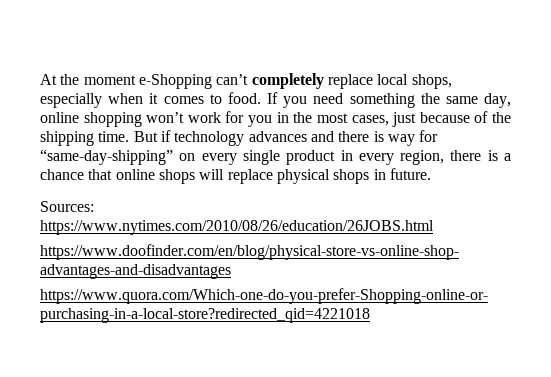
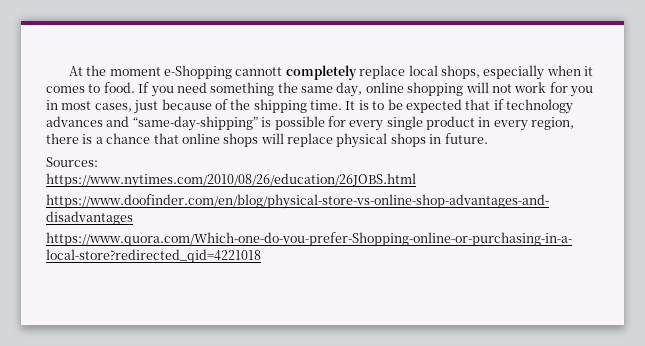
- At the moment e-Shopping can’t completely replace local shops, especially when it comes to food.
+ At the moment e-Shopping cannott completely replace local shops, especially when it comes to food.
- If you need something the same day, online shopping won’t work for you in the most cases, just because of the shipping time.
+ If you need something the same day, online shopping will not work for you in most cases, just because of the shipping time.
- But if technology advances and there is way for “same-day-shipping” on every single product in every region, there is a chance that online shops will replace physical shops in future.
+ It is to be expected that if technology advances and “same-day-shipping” is possible for every single product in every region, there is a chance that online shops will replace physical shops in future.

